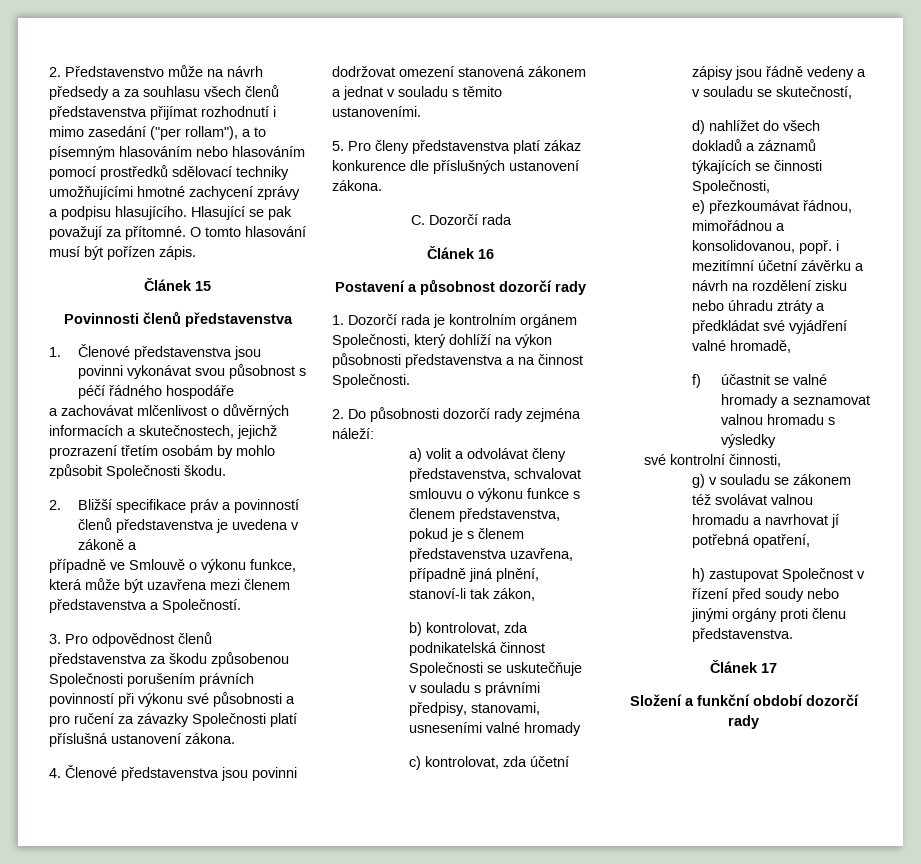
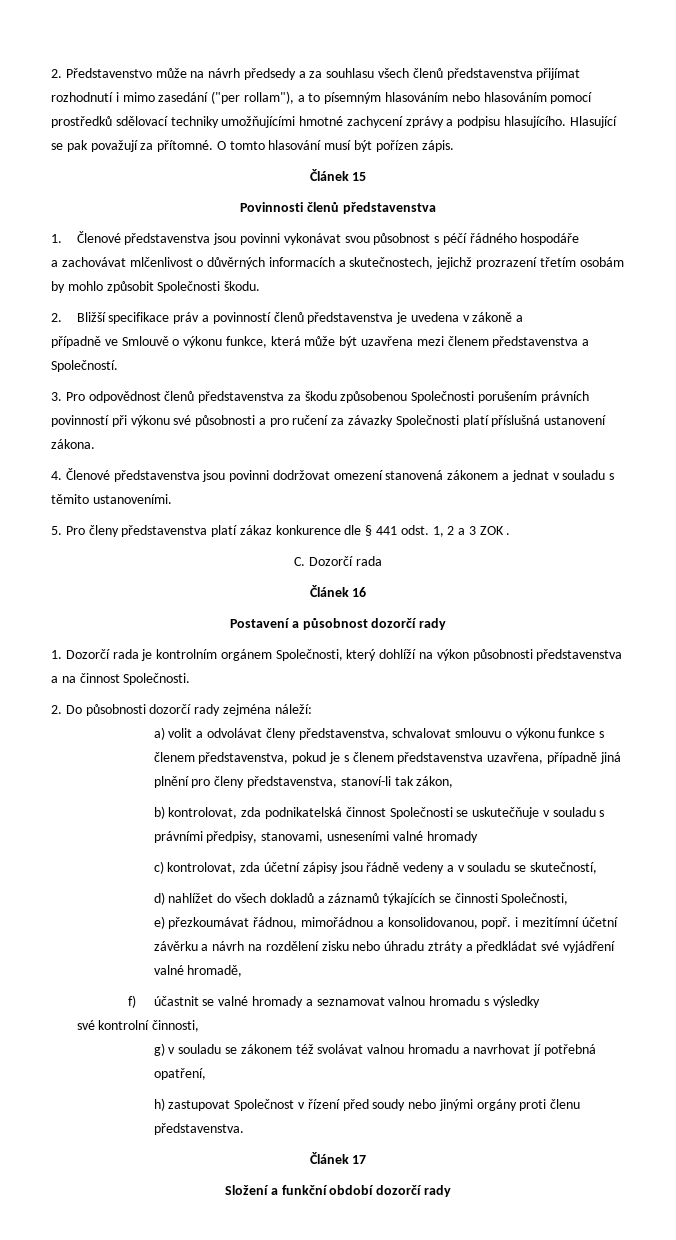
- 5. Pro členy představenstva platí zákaz konkurence dle příslušných ustanovení zákona.
+ 5. Pro členy představenstva platí zákaz konkurence dle § 441 odst. 1, 2 a 3 ZOK .
- a) volit a odvolávat členy představenstva, schvalovat smlouvu o výkonu funkce s členem představenstva, pokud je s členem představenstva uzavřena, případně jiná plnění, stanoví-li tak zákon,
+ a) volit a odvolávat členy představenstva, schvalovat smlouvu o výkonu funkce s členem představenstva, pokud je s členem představenstva uzavřena, případně jiná plnění pro členy představenstva, stanoví-li tak zákon,

